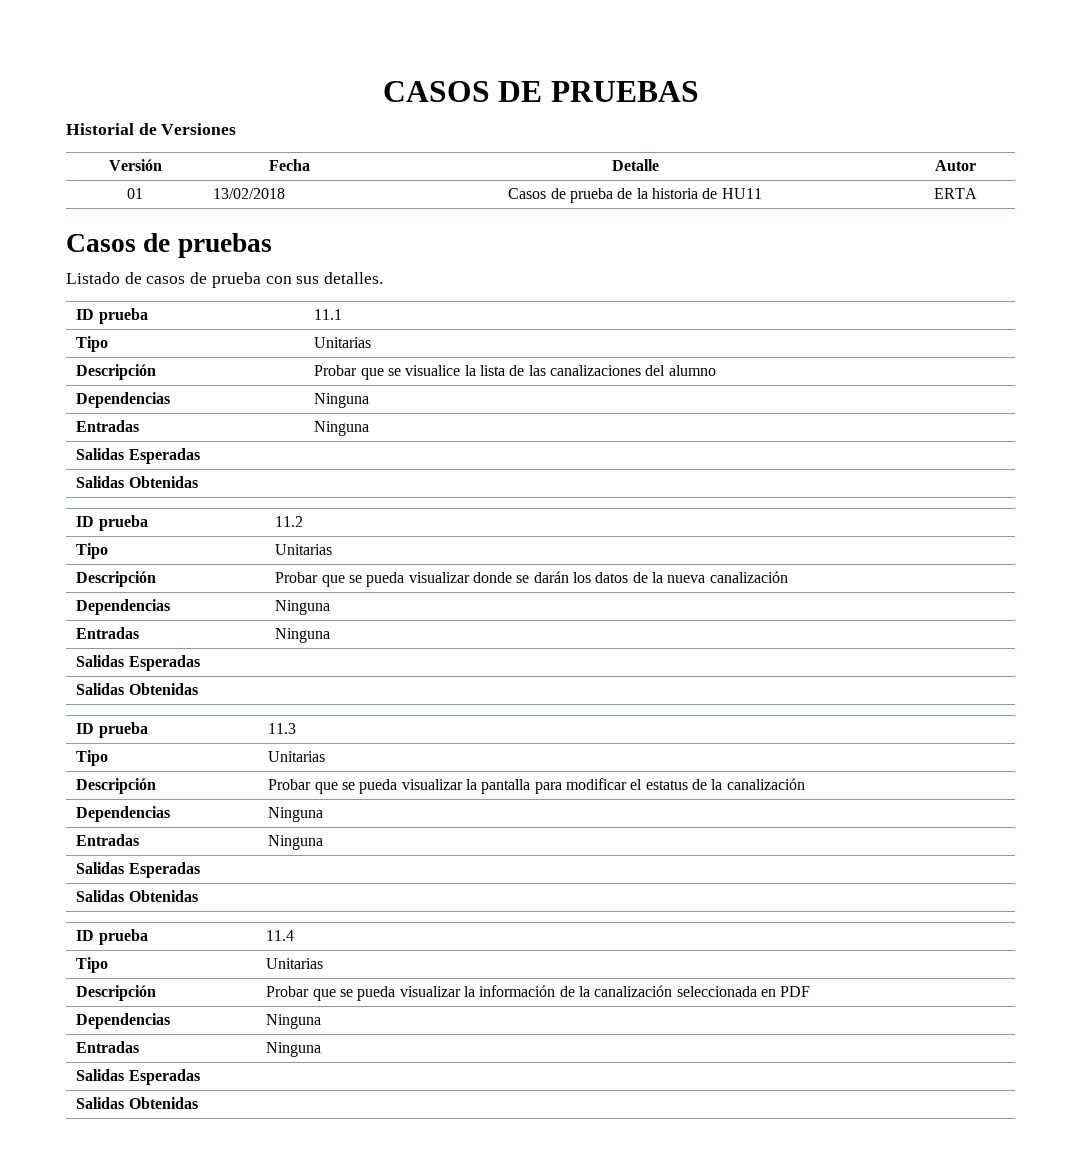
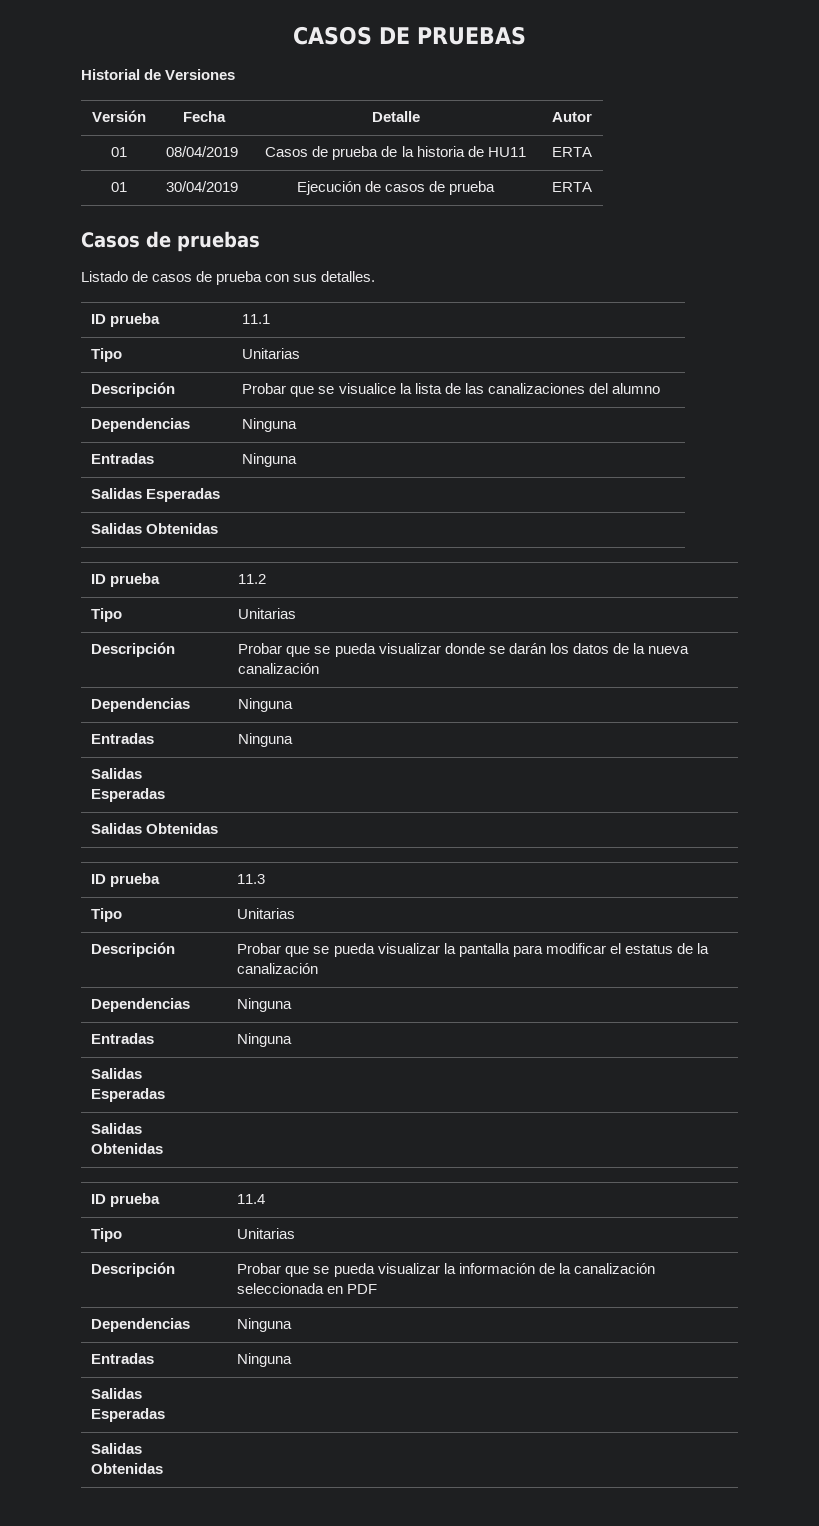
- 01 | 13/02/2018 | Casos de prueba de la historia de HU11 | ERTA
+ 01 | 08/04/2019 | Casos de prueba de la historia de HU11 | ERTA
+ 01 | 30/04/2019 | Ejecución de casos de prueba | ERTA

